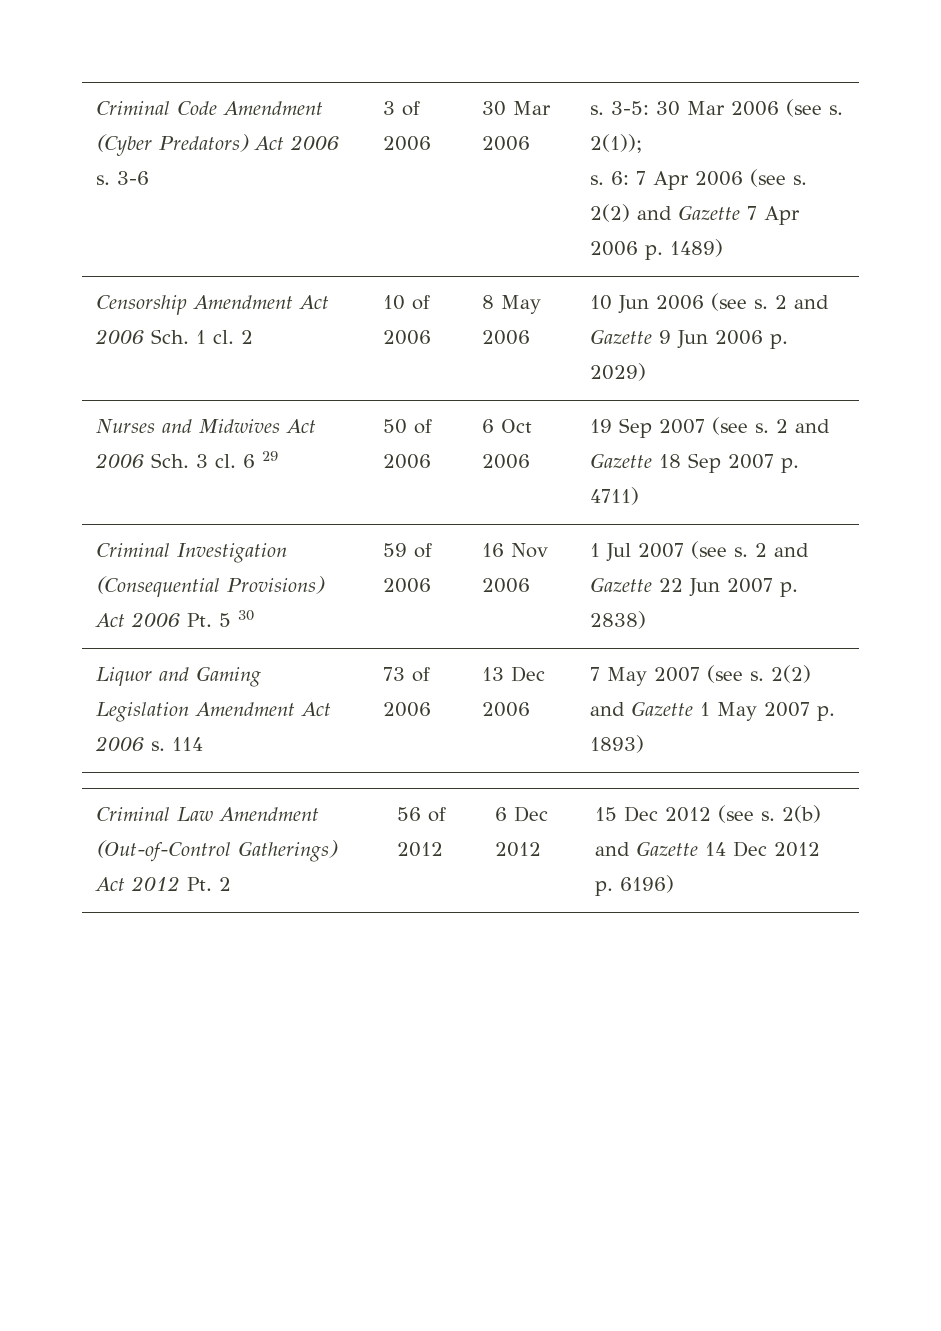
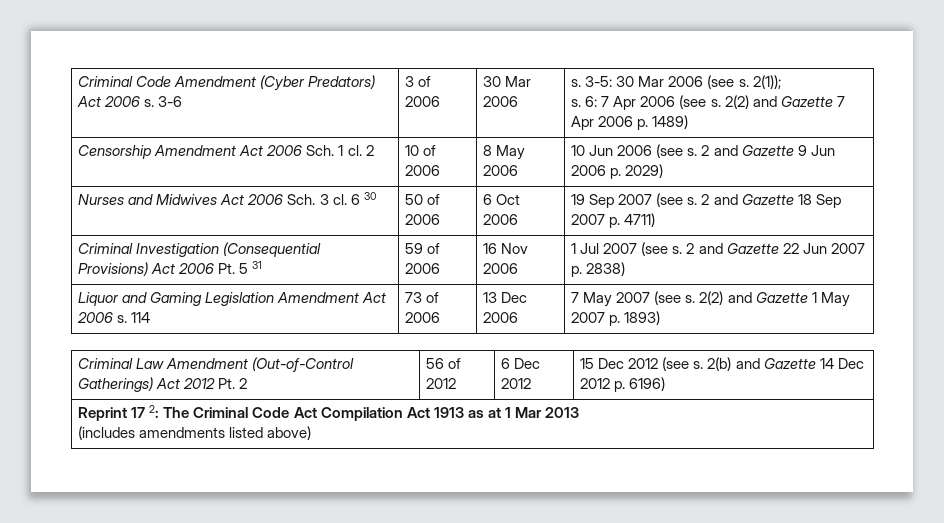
- Nurses and Midwives Act 2006 Sch. 3 cl. 6 29 | 50 of 2006 | 6 Oct 2006 | 19 Sep 2007 (see s. 2 and Gazette 18 Sep 2007 p. 4711)
+ Nurses and Midwives Act 2006 Sch. 3 cl. 6 30 | 50 of 2006 | 6 Oct 2006 | 19 Sep 2007 (see s. 2 and Gazette 18 Sep 2007 p. 4711)
- Criminal Investigation (Consequential Provisions) Act 2006 Pt. 5 30 | 59 of 2006 | 16 Nov 2006 | 1 Jul 2007 (see s. 2 and Gazette 22 Jun 2007 p. 2838)
+ Criminal Investigation (Consequential Provisions) Act 2006 Pt. 5 31 | 59 of 2006 | 16 Nov 2006 | 1 Jul 2007 (see s. 2 and Gazette 22 Jun 2007 p. 2838)
+ Reprint 17 2: The Criminal Code Act Compilation Act 1913 as at 1 Mar 2013
+ (includes amendments listed above)

